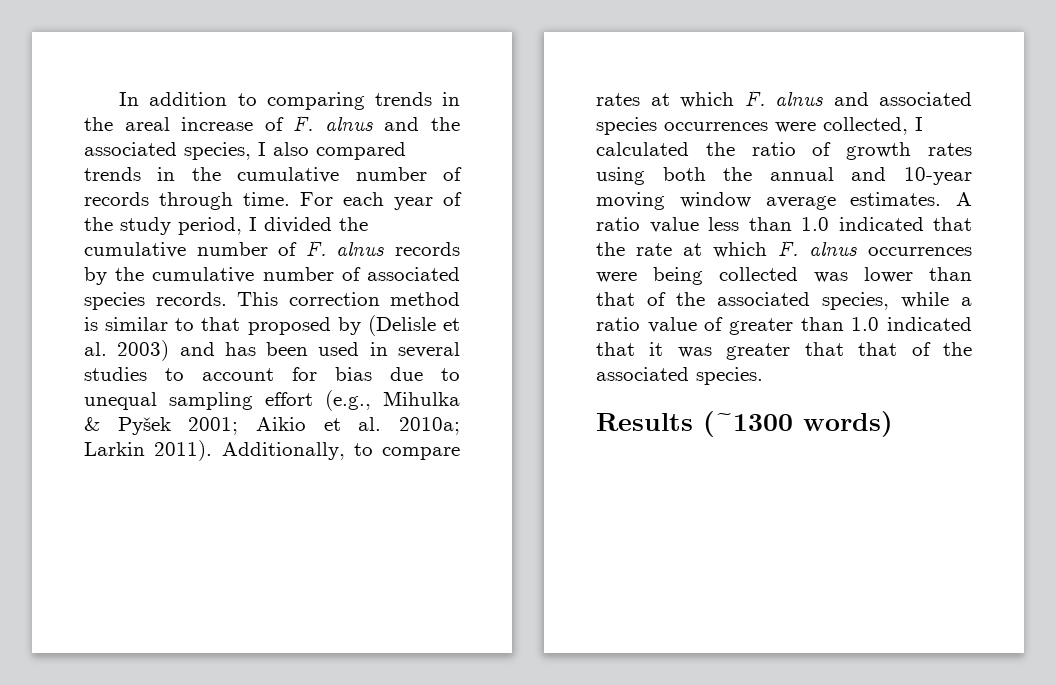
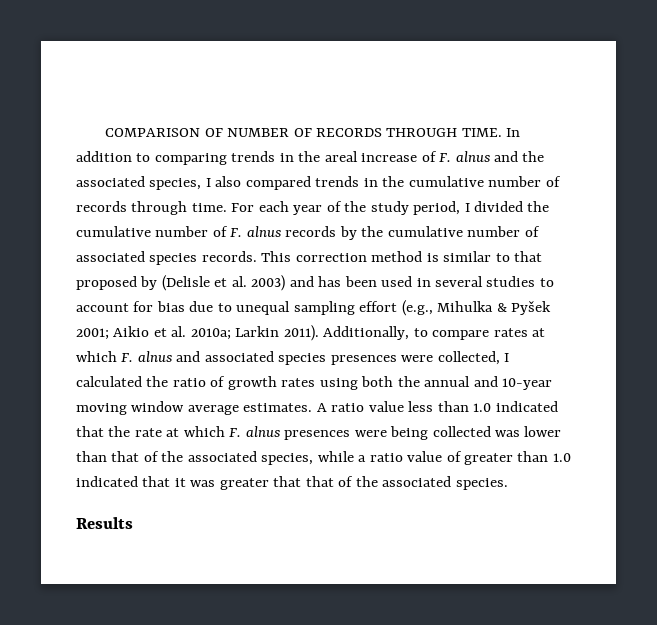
+ COMPARISON OF NUMBER OF RECORDS THROUGH TIME.
- Additionally, to compare rates at which F. alnus and associated species occurrences were collected, I calculated the ratio of growth rates using both the annual and 10-year moving window average estimates.
+ Additionally, to compare rates at which F. alnus and associated species presences were collected, I calculated the ratio of growth rates using both the annual and 10-year moving window average estimates.
- A ratio value less than 1.0 indicated that the rate at which F. alnus occurrences were being collected was lower than that of the associated species, while a ratio value of greater than 1.0 indicated that it was greater that that of the associated species.
+ A ratio value less than 1.0 indicated that the rate at which F. alnus presences were being collected was lower than that of the associated species, while a ratio value of greater than 1.0 indicated that it was greater that that of the associated species.
- Results (~1300 words)
+ Results

